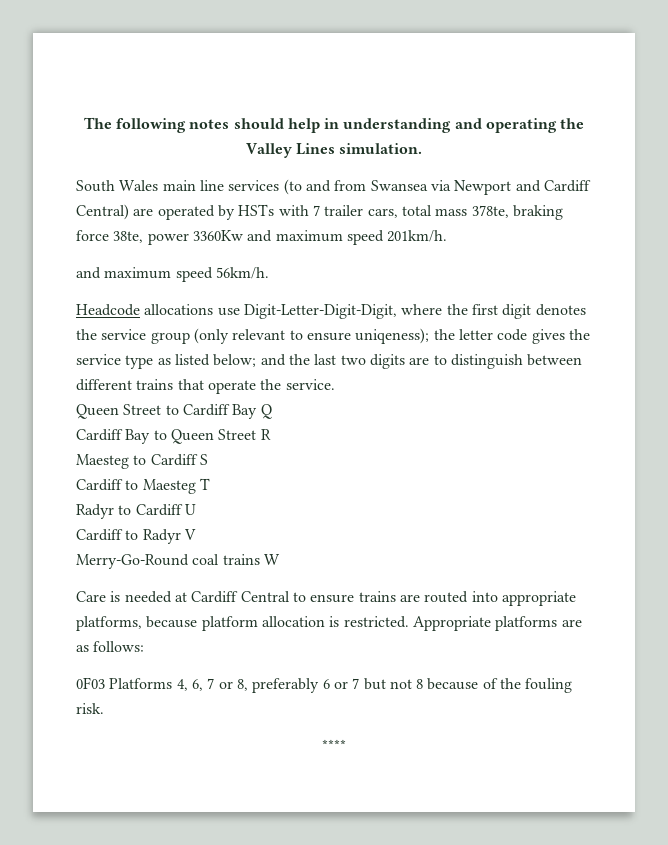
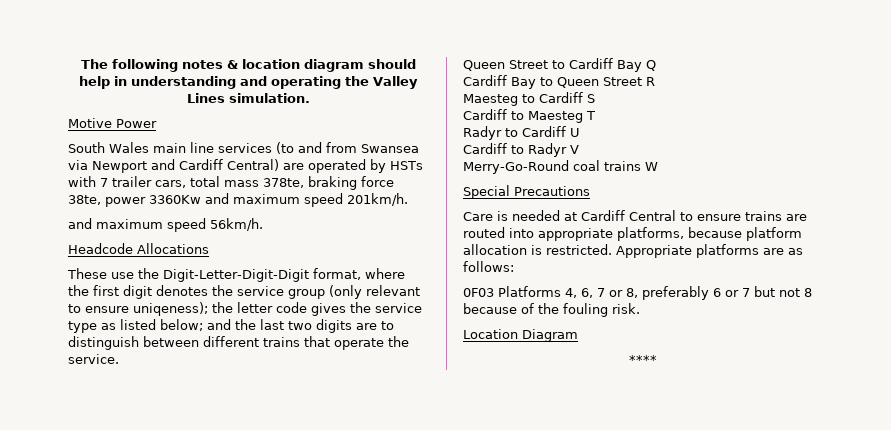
- The following notes should help in understanding and operating the Valley Lines simulation.
+ The following notes & location diagram should help in understanding and operating the Valley Lines simulation.
+ Motive Power
- Headcode allocations use Digit-Letter-Digit-Digit, where the first digit denotes the service group (only relevant to ensure uniqeness); the letter code gives the service type as listed below; and the last two digits are to distinguish between different trains that operate the service.
+ Headcode Allocations
+ These use the Digit-Letter-Digit-Digit format, where the first digit denotes the service group (only relevant to ensure uniqeness); the letter code gives the service type as listed below; and the last two digits are to distinguish between different trains that operate the service.
+ Special Precautions
+ Location Diagram

